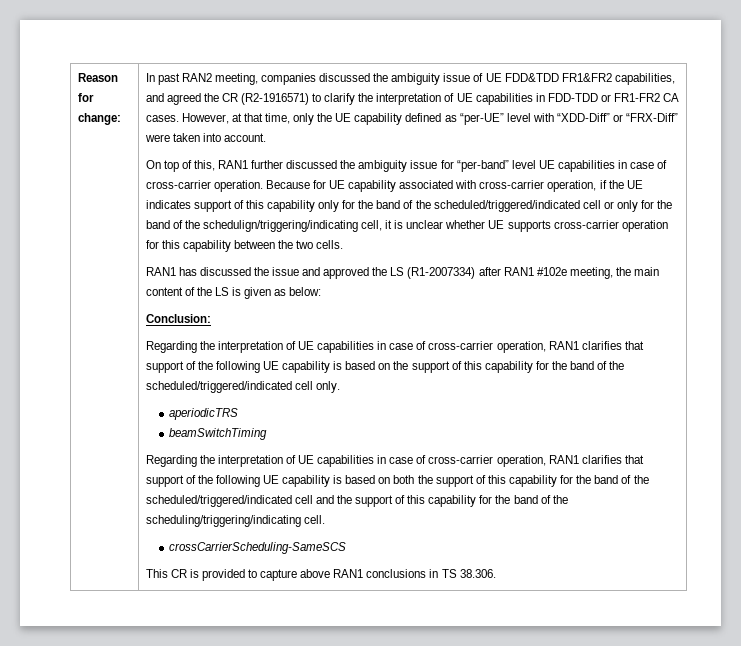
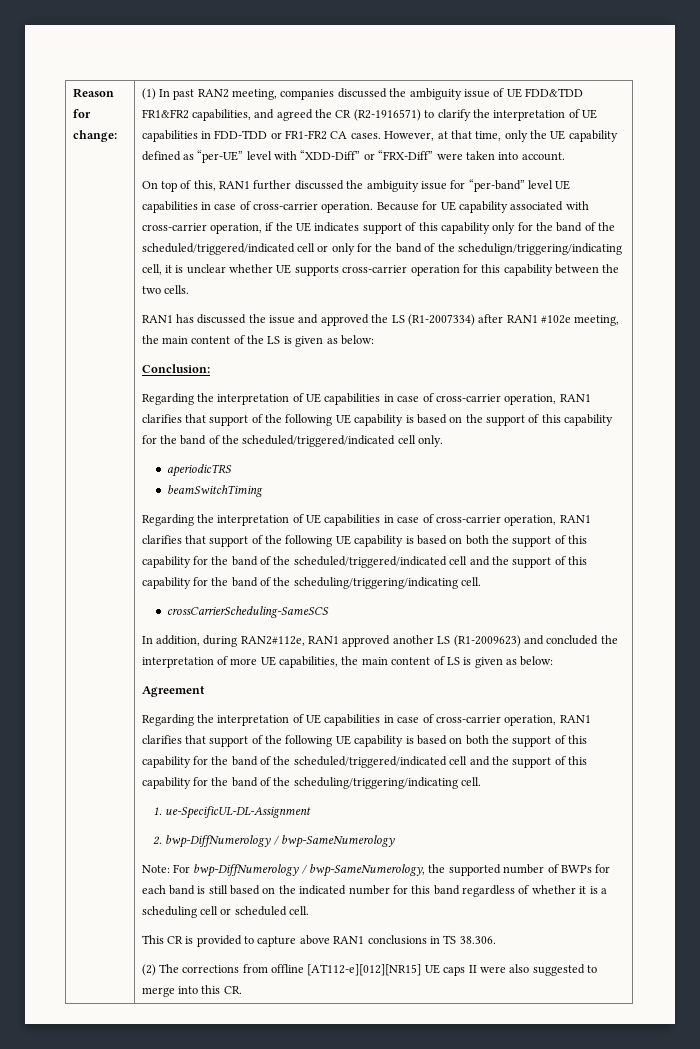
- In past RAN2 meeting, companies discussed the ambiguity issue of UE FDD&TDD FR1&FR2 capabilities, and agreed the CR (R2-1916571) to clarify the interpretation of UE capabilities in FDD-TDD or FR1-FR2 CA cases.
+ (1) In past RAN2 meeting, companies discussed the ambiguity issue of UE FDD&TDD FR1&FR2 capabilities, and agreed the CR (R2-1916571) to clarify the interpretation of UE capabilities in FDD-TDD or FR1-FR2 CA cases.
+ In addition, during RAN2#112e, RAN1 approved another LS (R1-2009623) and concluded the interpretation of more UE capabilities, the main content of LS is given as below:
+ Agreement
+ Regarding the interpretation of UE capabilities in case of cross-carrier operation, RAN1 clarifies that support of the following UE capability is based on both the support of this capability for the band of the scheduled/triggered/indicated cell and the support of this capability for the band of the scheduling/triggering/indicating cell.
+ 1. ue-SpecificUL-DL-Assignment
+ 2. bwp-DiffNumerology / bwp-SameNumerology
+ Note: For bwp-DiffNumerology / bwp-SameNumerology, the supported number of BWPs for each band is still based on the indicated number for this band regardless of whether it is a scheduling cell or scheduled cell.
+ (2) The corrections from offline [AT112-e][012][NR15] UE caps II were also suggested to merge into this CR.

